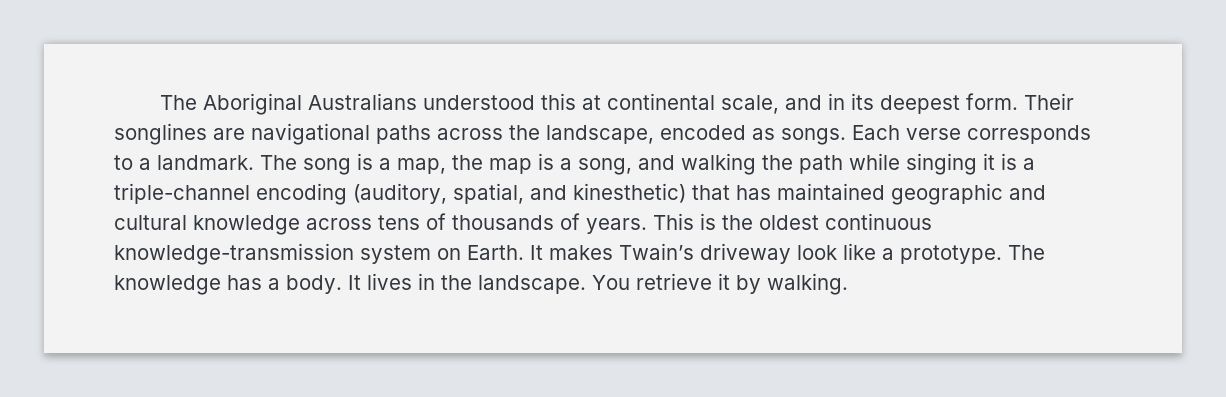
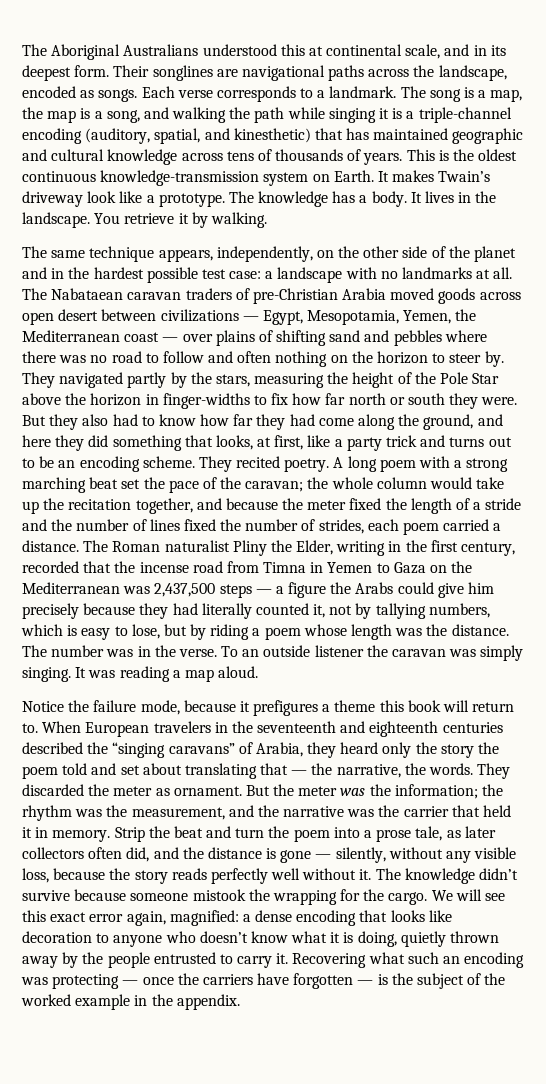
+ The same technique appears, independently, on the other side of the planet and in the hardest possible test case: a landscape with no landmarks at all. The Nabataean caravan traders of pre-Christian Arabia moved goods across open desert between civilizations — Egypt, Mesopotamia, Yemen, the Mediterranean coast — over plains of shifting sand and pebbles where there was no road to follow and often nothing on the horizon to steer by. They navigated partly by the stars, measuring the height of the Pole Star above the horizon in finger-widths to fix how far north or south they were. But they also had to know how far they had come along the ground, and here they did something that looks, at first, like a party trick and turns out to be an encoding scheme. They recited poetry. A long poem with a strong marching beat set the pace of the caravan; the whole column would take up the recitation together, and because the meter fixed the length of a stride and the number of lines fixed the number of strides, each poem carried a distance. The Roman naturalist Pliny the Elder, writing in the first century, recorded that the incense road from Timna in Yemen to Gaza on the Mediterranean was 2,437,500 steps — a figure the Arabs could give him precisely because they had literally counted it, not by tallying numbers, which is easy to lose, but by riding a poem whose length was the distance. The number was in the verse. To an outside listener the caravan was simply singing. It was reading a map aloud.
+ Notice the failure mode, because it prefigures a theme this book will return to. When European travelers in the seventeenth and eighteenth centuries described the “singing caravans” of Arabia, they heard only the story the poem told and set about translating that — the narrative, the words. They discarded the meter as ornament. But the meter was the information; the rhythm was the measurement, and the narrative was the carrier that held it in memory. Strip the beat and turn the poem into a prose tale, as later collectors often did, and the distance is gone — silently, without any visible loss, because the story reads perfectly well without it. The knowledge didn’t survive because someone mistook the wrapping for the cargo. We will see this exact error again, magnified: a dense encoding that looks like decoration to anyone who doesn’t know what it is doing, quietly thrown away by the people entrusted to carry it. Recovering what such an encoding was protecting — once the carriers have forgotten — is the subject of the worked example in the appendix.

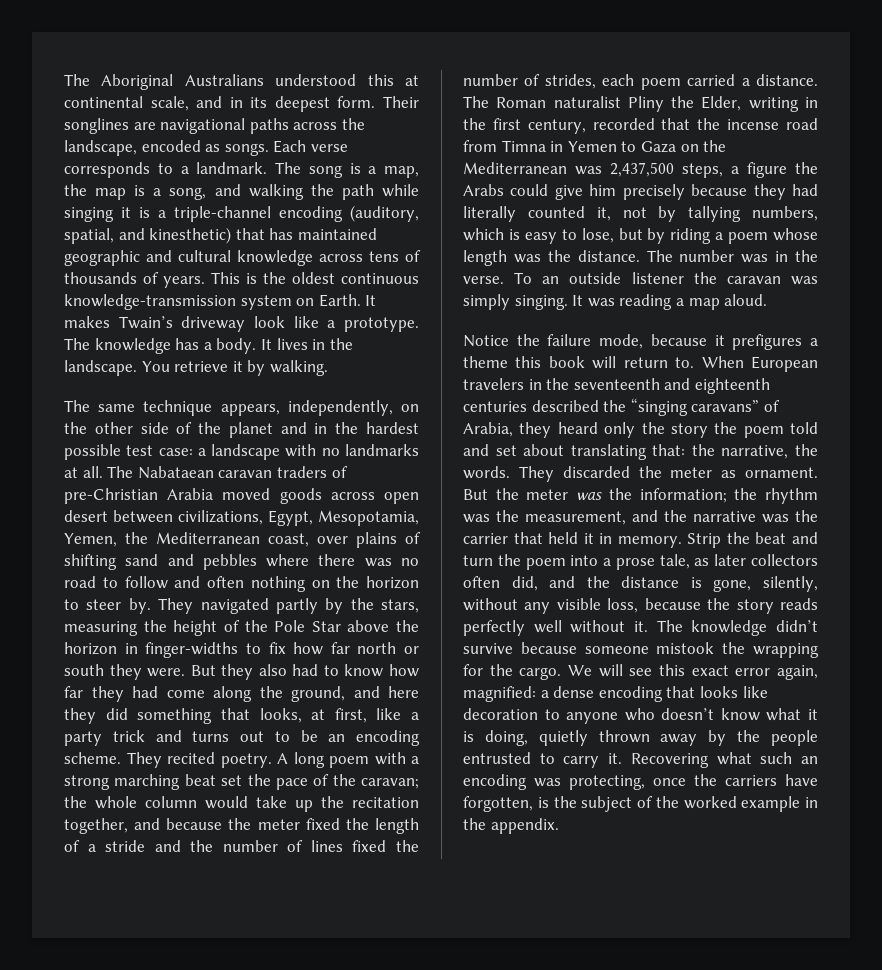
- The Nabataean caravan traders of pre-Christian Arabia moved goods across open desert between civilizations — Egypt, Mesopotamia, Yemen, the Mediterranean coast — over plains of shifting sand and pebbles where there was no road to follow and often nothing on the horizon to steer by.
+ The Nabataean caravan traders of pre-Christian Arabia moved goods across open desert between civilizations, Egypt, Mesopotamia, Yemen, the Mediterranean coast, over plains of shifting sand and pebbles where there was no road to follow and often nothing on the horizon to steer by.
- The Roman naturalist Pliny the Elder, writing in the first century, recorded that the incense road from Timna in Yemen to Gaza on the Mediterranean was 2,437,500 steps — a figure the Arabs could give him precisely because they had literally counted it, not by tallying numbers, which is easy to lose, but by riding a poem whose length was the distance.
+ The Roman naturalist Pliny the Elder, writing in the first century, recorded that the incense road from Timna in Yemen to Gaza on the Mediterranean was 2,437,500 steps, a figure the Arabs could give him precisely because they had literally counted it, not by tallying numbers, which is easy to lose, but by riding a poem whose length was the distance.
- When European travelers in the seventeenth and eighteenth centuries described the “singing caravans” of Arabia, they heard only the story the poem told and set about translating that — the narrative, the words.
+ When European travelers in the seventeenth and eighteenth centuries described the “singing caravans” of Arabia, they heard only the story the poem told and set about translating that: the narrative, the words.
- Strip the beat and turn the poem into a prose tale, as later collectors often did, and the distance is gone — silently, without any visible loss, because the story reads perfectly well without it.
+ Strip the beat and turn the poem into a prose tale, as later collectors often did, and the distance is gone, silently, without any visible loss, because the story reads perfectly well without it.
- Recovering what such an encoding was protecting — once the carriers have forgotten — is the subject of the worked example in the appendix.
+ Recovering what such an encoding was protecting, once the carriers have forgotten, is the subject of the worked example in the appendix.

